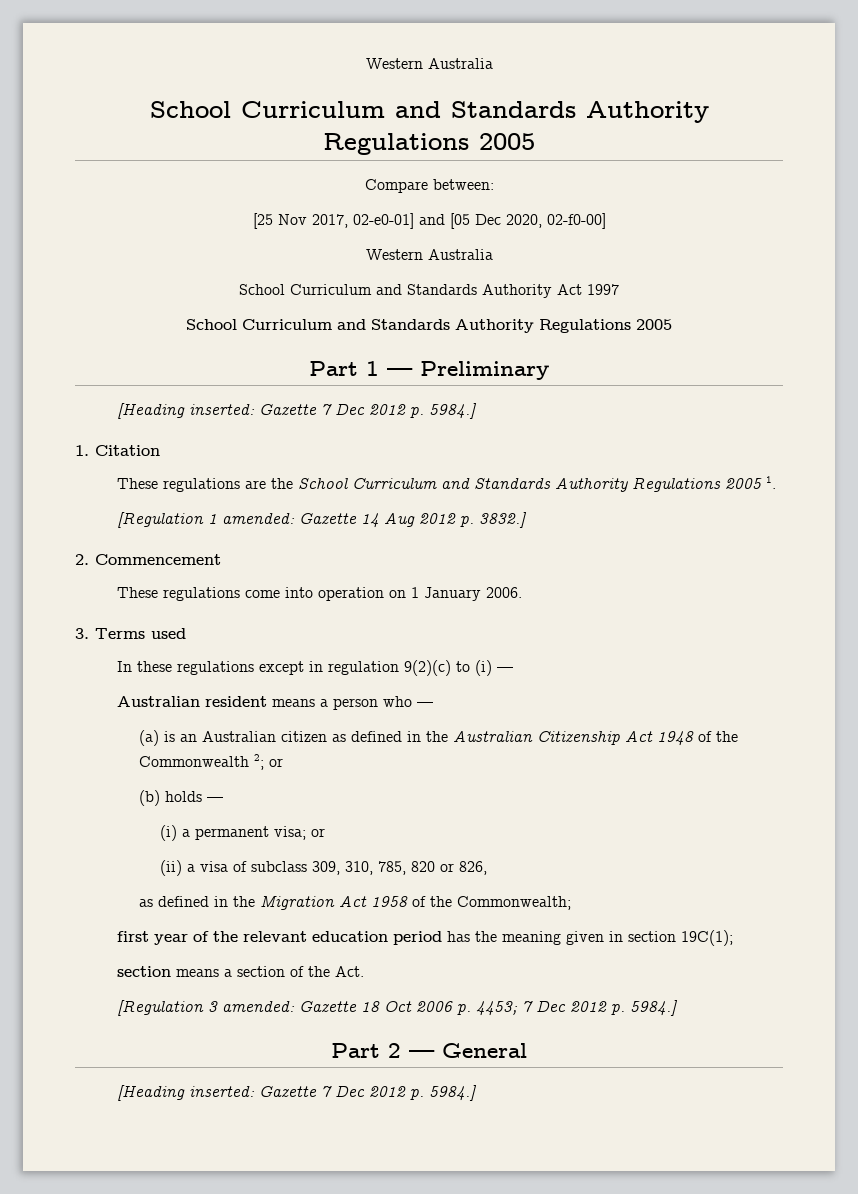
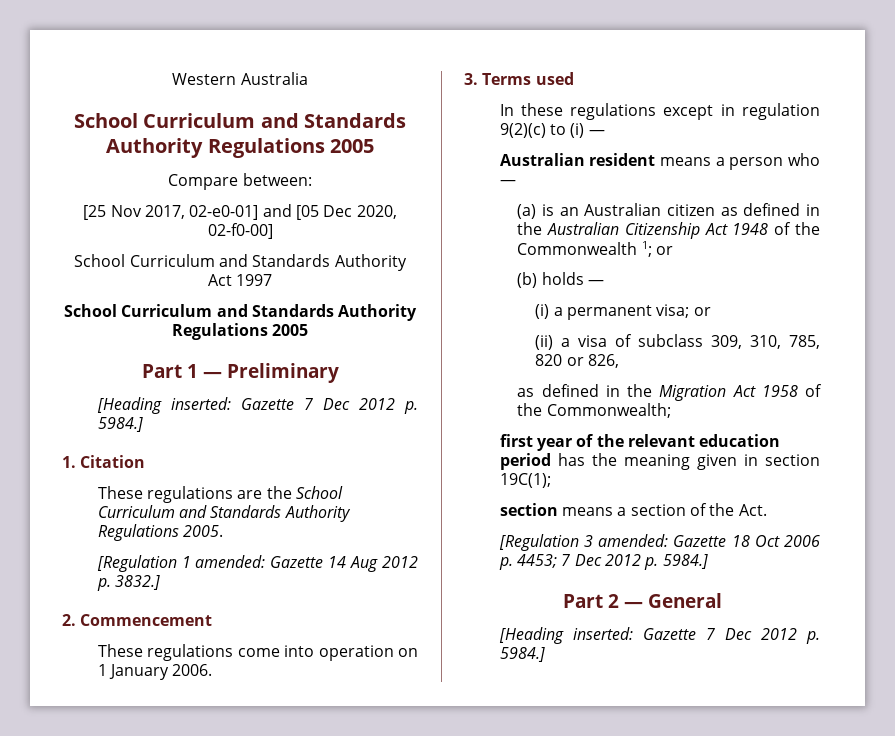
  [25 Nov 2017, 02-e0-01] and [05 Dec 2020, 02-f0-00]
- Western Australia
- These regulations are the School Curriculum and Standards Authority Regulations 2005 1.
+ These regulations are the School Curriculum and Standards Authority Regulations 2005.
- (a) is an Australian citizen as defined in the Australian Citizenship Act 1948 of the Commonwealth 2; or
+ (a) is an Australian citizen as defined in the Australian Citizenship Act 1948 of the Commonwealth 1; or

